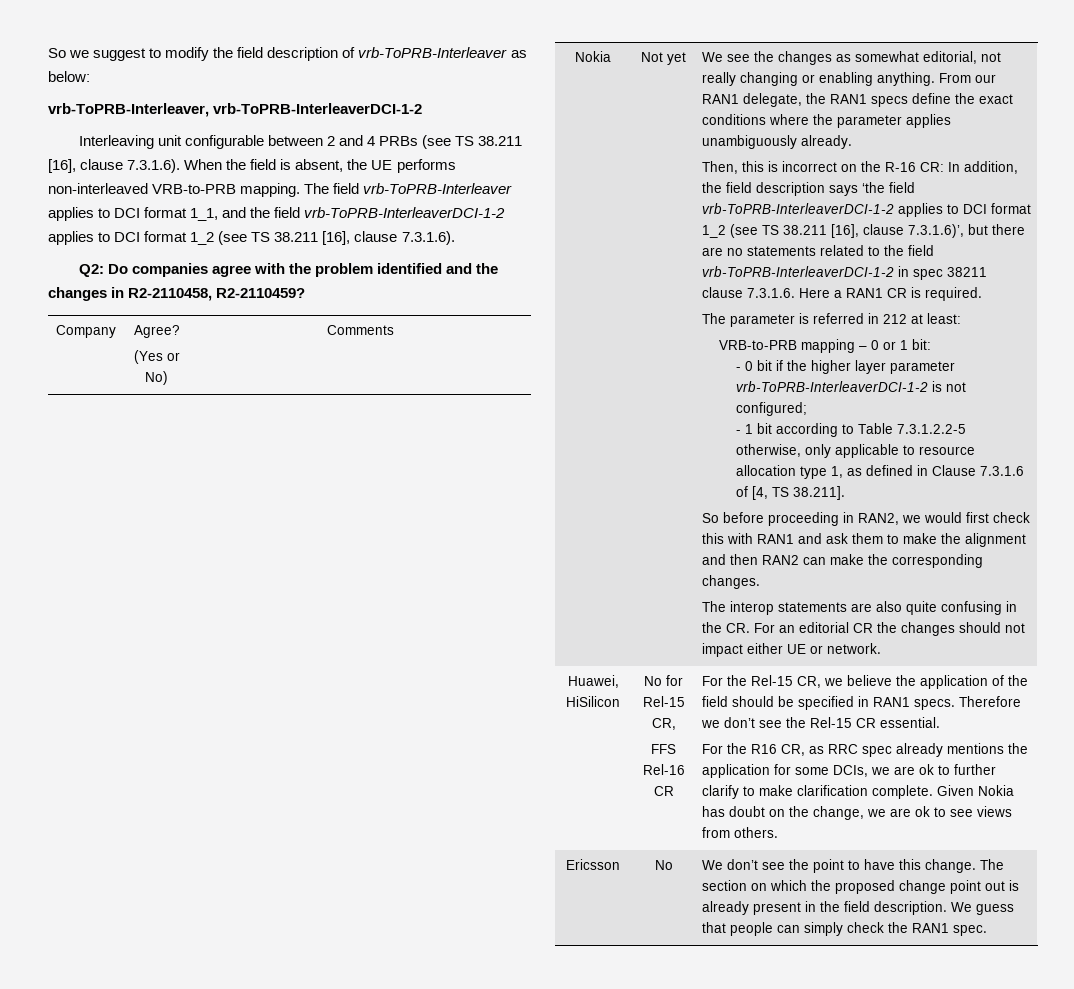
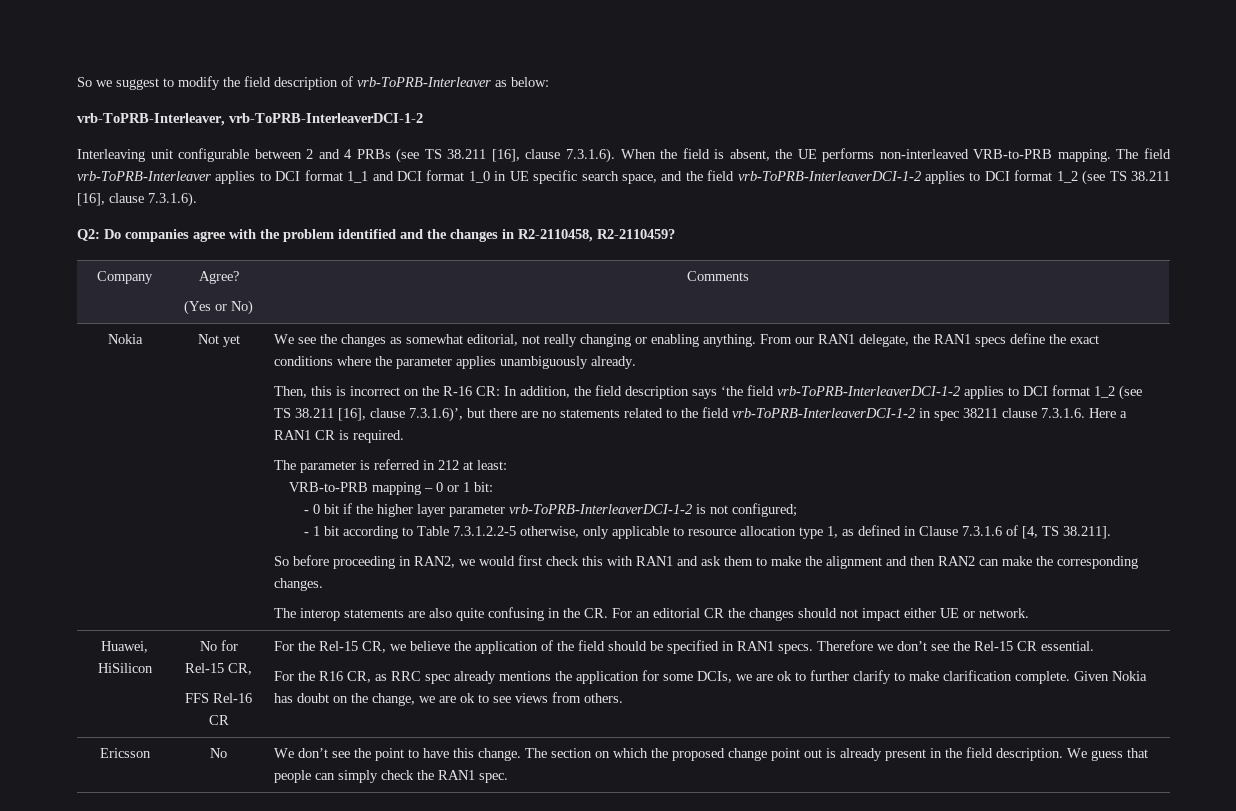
- The field vrb-ToPRB-Interleaver applies to DCI format 1_1, and the field vrb-ToPRB-InterleaverDCI-1-2 applies to DCI format 1_2 (see TS 38.211 [16], clause 7.3.1.6).
+ The field vrb-ToPRB-Interleaver applies to DCI format 1_1 and DCI format 1_0 in UE specific search space, and the field vrb-ToPRB-InterleaverDCI-1-2 applies to DCI format 1_2 (see TS 38.211 [16], clause 7.3.1.6).

